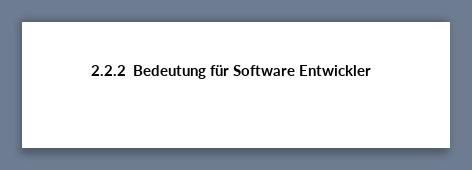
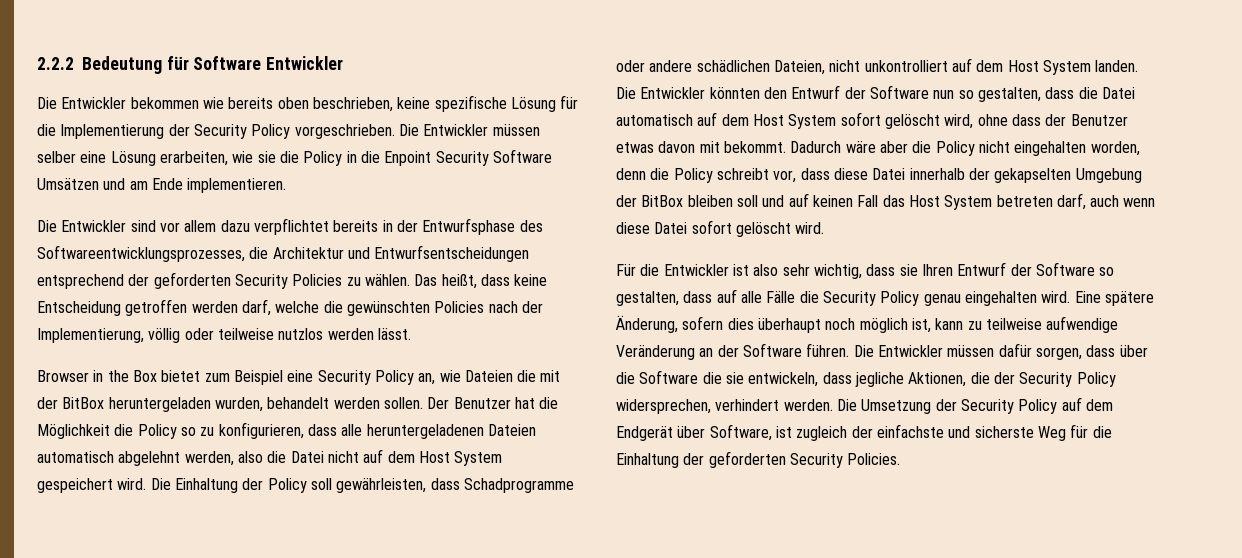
+ Die Entwickler bekommen wie bereits oben beschrieben, keine spezifische Lösung für die Implementierung der Security Policy vorgeschrieben. Die Entwickler müssen selber eine Lösung erarbeiten, wie sie die Policy in die Enpoint Security Software Umsätzen und am Ende implementieren.
+ Die Entwickler sind vor allem dazu verpflichtet bereits in der Entwurfsphase des Softwareentwicklungsprozesses, die Architektur und Entwurfsentscheidungen entsprechend der geforderten Security Policies zu wählen. Das heißt, dass keine Entscheidung getroffen werden darf, welche die gewünschten Policies nach der Implementierung, völlig oder teilweise nutzlos werden lässt.
+ Browser in the Box bietet zum Beispiel eine Security Policy an, wie Dateien die mit der BitBox heruntergeladen wurden, behandelt werden sollen. Der Benutzer hat die Möglichkeit die Policy so zu konfigurieren, dass alle heruntergeladenen Dateien automatisch abgelehnt werden, also die Datei nicht auf dem Host System gespeichert wird. Die Einhaltung der Policy soll gewährleisten, dass Schadprogramme oder andere schädlichen Dateien, nicht unkontrolliert auf dem Host System landen. Die Entwickler könnten den Entwurf der Software nun so gestalten, dass die Datei automatisch auf dem Host System sofort gelöscht wird, ohne dass der Benutzer etwas davon mit bekommt. Dadurch wäre aber die Policy nicht eingehalten worden, denn die Policy schreibt vor, dass diese Datei innerhalb der gekapselten Umgebung der BitBox bleiben soll und auf keinen Fall das Host System betreten darf, auch wenn diese Datei sofort gelöscht wird.
+ Für die Entwickler ist also sehr wichtig, dass sie Ihren Entwurf der Software so gestalten, dass auf alle Fälle die Security Policy genau eingehalten wird. Eine spätere Änderung, sofern dies überhaupt noch möglich ist, kann zu teilweise aufwendige Veränderung an der Software führen. Die Entwickler müssen dafür sorgen, dass über die Software die sie entwickeln, dass jegliche Aktionen, die der Security Policy widersprechen, verhindert werden. Die Umsetzung der Security Policy auf dem Endgerät über Software, ist zugleich der einfachste und sicherste Weg für die Einhaltung der geforderten Security Policies.

